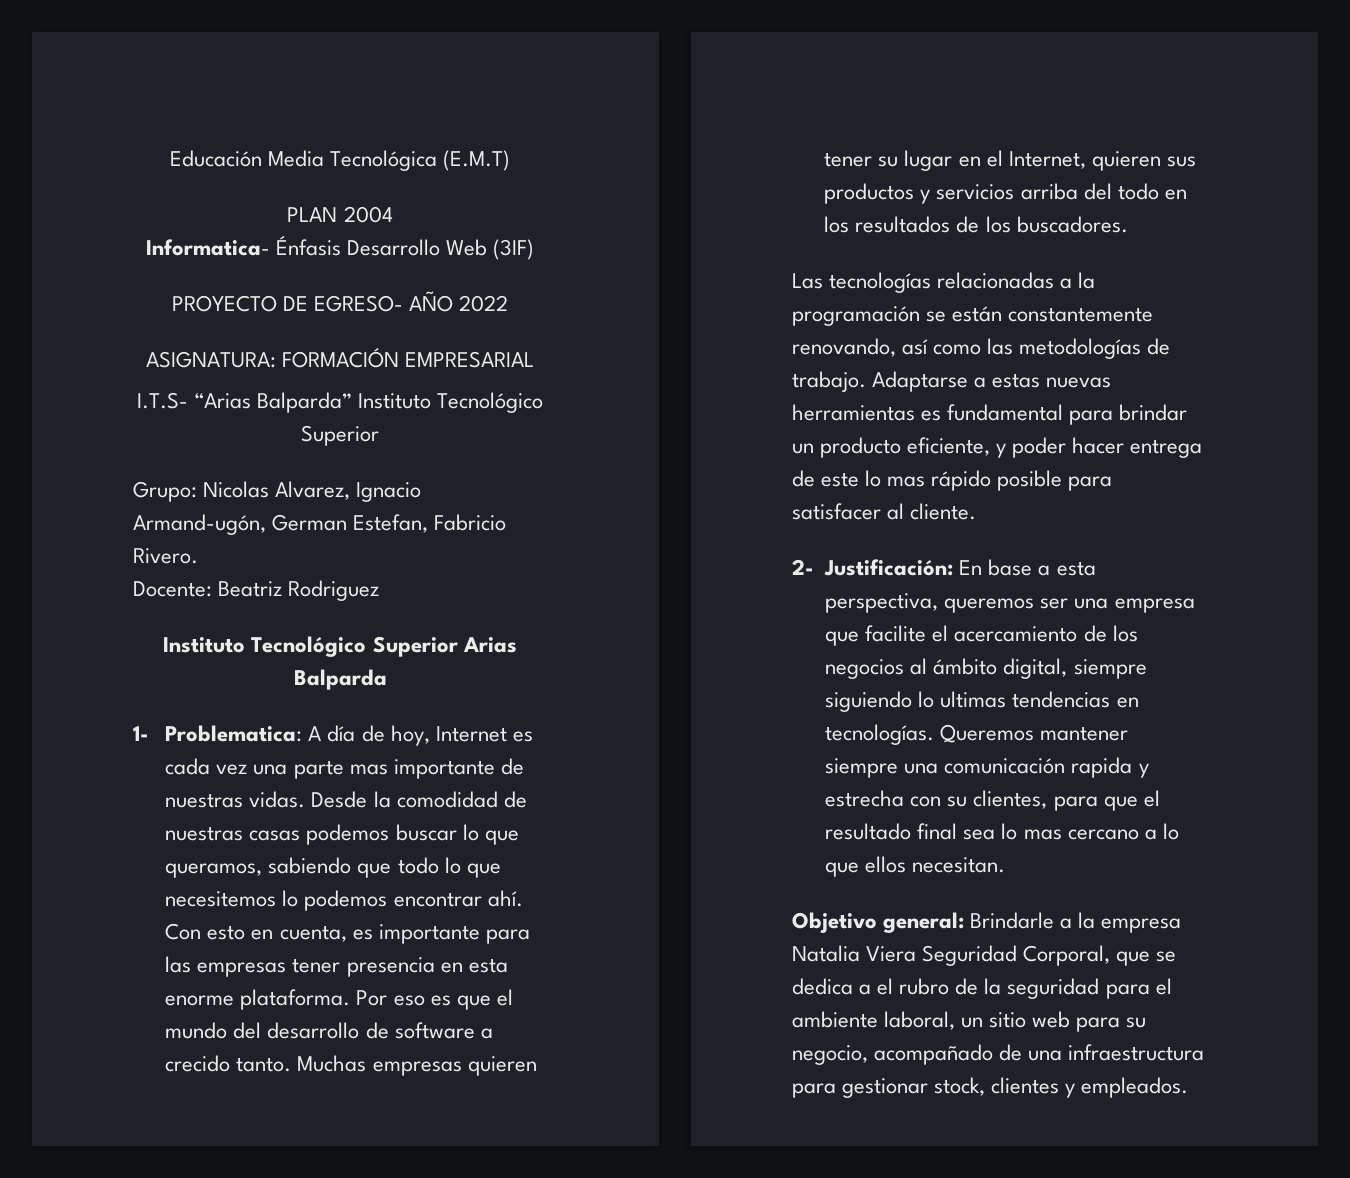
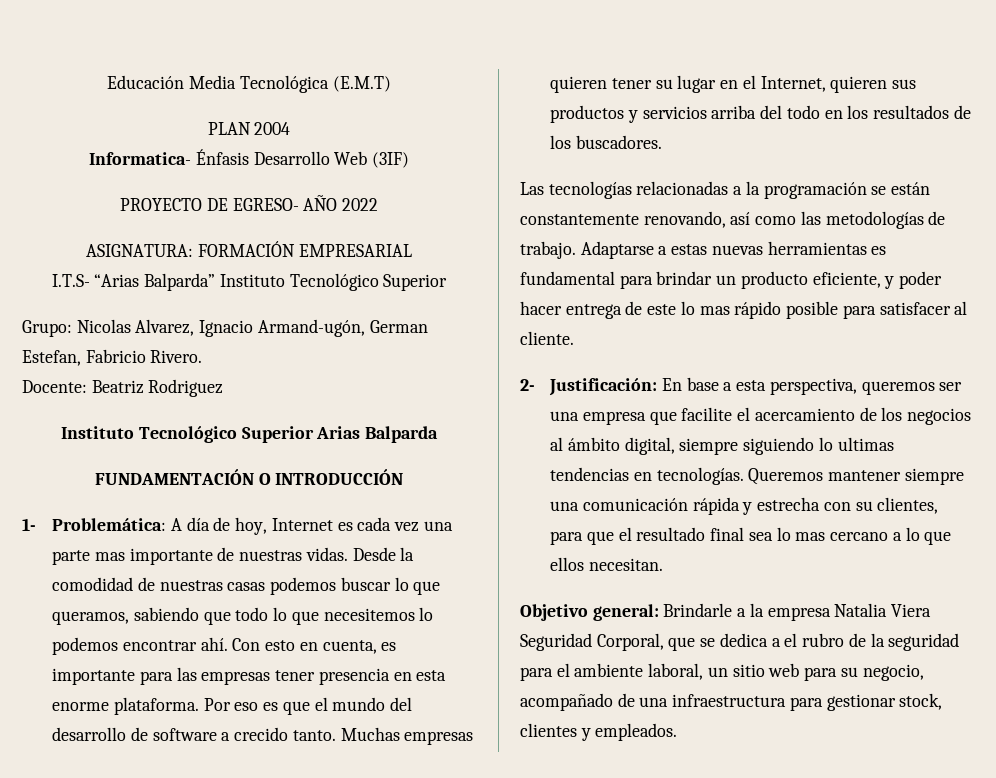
+ FUNDAMENTACIÓN O INTRODUCCIÓN
- 1- Problematica: A día de hoy, Internet es cada vez una parte mas importante de nuestras vidas.
+ 1- Problemática: A día de hoy, Internet es cada vez una parte mas importante de nuestras vidas.
- Queremos mantener siempre una comunicación rapida y estrecha con su clientes, para que el resultado final sea lo mas cercano a lo que ellos necesitan.
+ Queremos mantener siempre una comunicación rápida y estrecha con su clientes, para que el resultado final sea lo mas cercano a lo que ellos necesitan.

